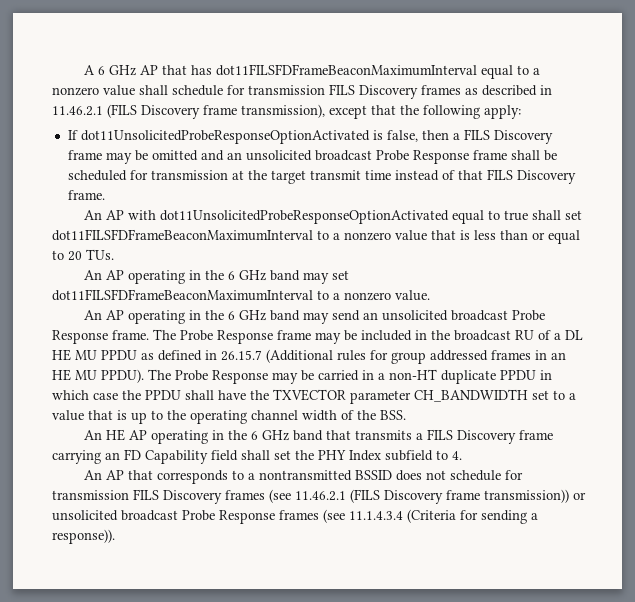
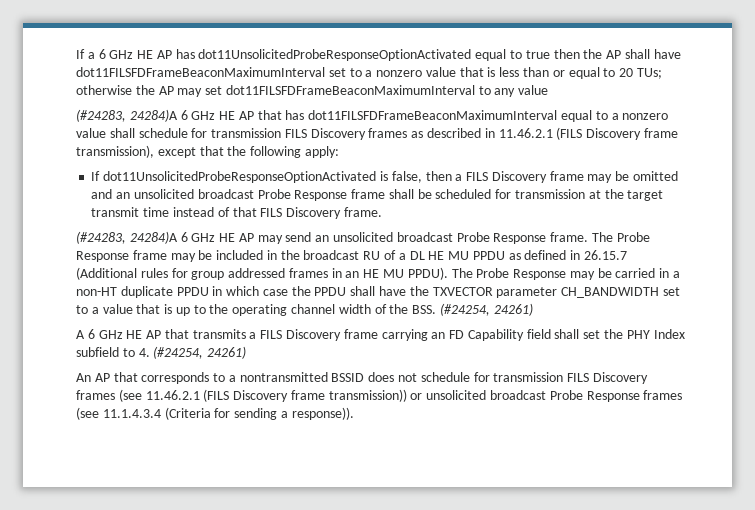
- A 6 GHz AP that has dot11FILSFDFrameBeaconMaximumInterval equal to a nonzero value shall schedule for transmission FILS Discovery frames as described in 11.46.2.1 (FILS Discovery frame transmission), except that the following apply:
+ If a 6 GHz HE AP has dot11UnsolicitedProbeResponseOptionActivated equal to true then the AP shall have dot11FILSFDFrameBeaconMaximumInterval set to a nonzero value that is less than or equal to 20 TUs; otherwise the AP may set dot11FILSFDFrameBeaconMaximumInterval to any value
+ (#24283, 24284)A 6 GHz HE AP that has dot11FILSFDFrameBeaconMaximumInterval equal to a nonzero value shall schedule for transmission FILS Discovery frames as described in 11.46.2.1 (FILS Discovery frame transmission), except that the following apply:
- An AP with dot11UnsolicitedProbeResponseOptionActivated equal to true shall set dot11FILSFDFrameBeaconMaximumInterval to a nonzero value that is less than or equal to 20 TUs.
- An AP operating in the 6 GHz band may set dot11FILSFDFrameBeaconMaximumInterval to a nonzero value.
- An AP operating in the 6 GHz band may send an unsolicited broadcast Probe Response frame.
+ (#24283, 24284)A 6 GHz HE AP may send an unsolicited broadcast Probe Response frame.
- The Probe Response may be carried in a non-HT duplicate PPDU in which case the PPDU shall have the TXVECTOR parameter CH_BANDWIDTH set to a value that is up to the operating channel width of the BSS.
- An HE AP operating in the 6 GHz band that transmits a FILS Discovery frame carrying an FD Capability field shall set the PHY Index subfield to 4.
+ The Probe Response may be carried in a non-HT duplicate PPDU in which case the PPDU shall have the TXVECTOR parameter CH_BANDWIDTH set to a value that is up to the operating channel width of the BSS. (#24254, 24261)
+ A 6 GHz HE AP that transmits a FILS Discovery frame carrying an FD Capability field shall set the PHY Index subfield to 4. (#24254, 24261)

